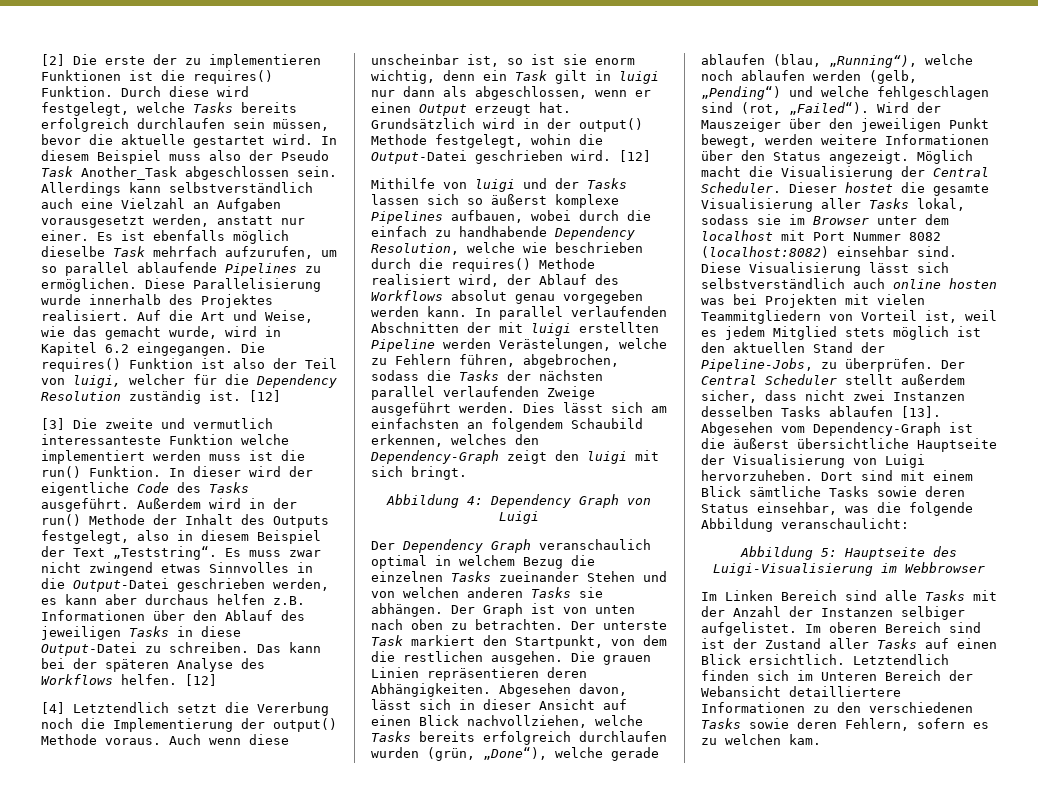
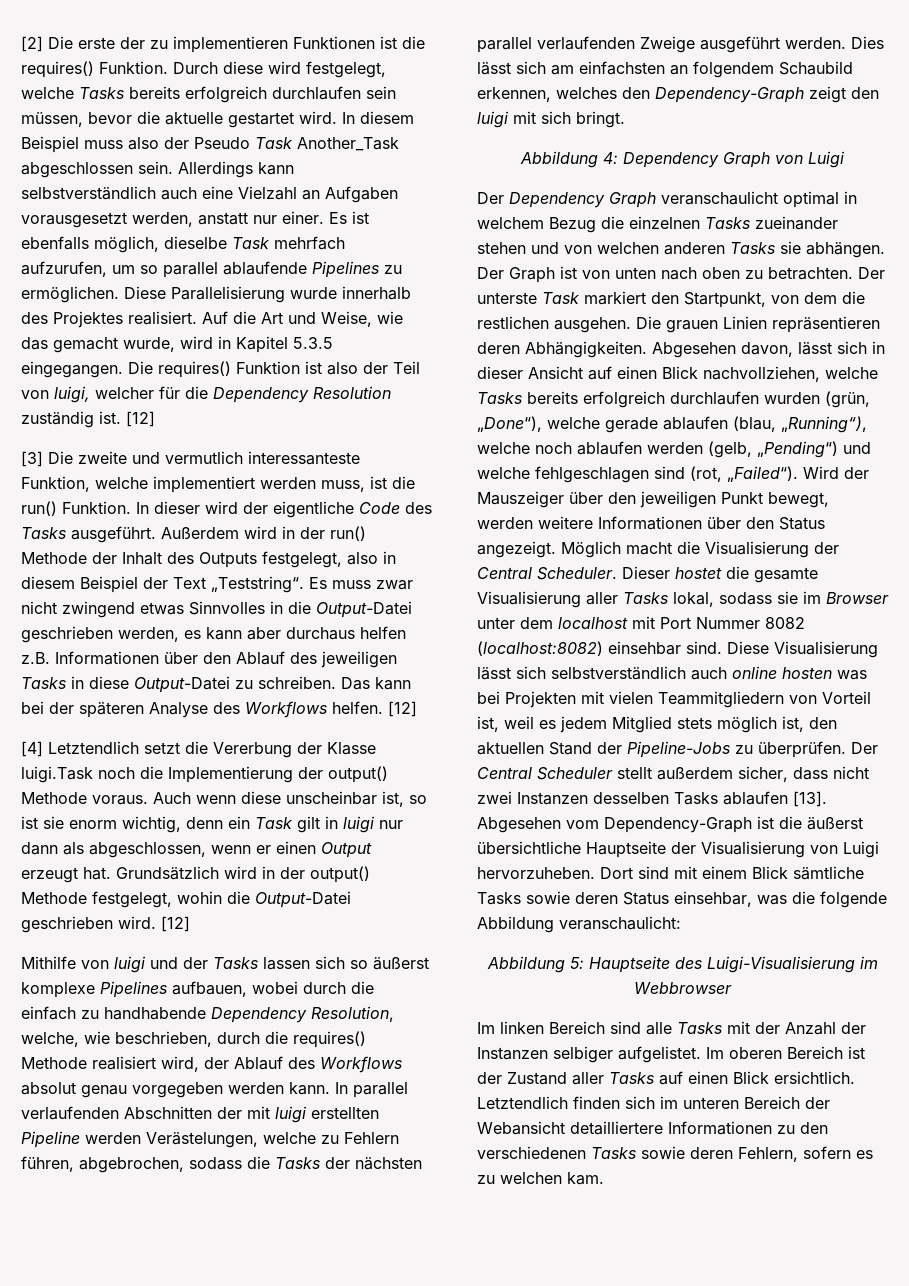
- Es ist ebenfalls möglich dieselbe Task mehrfach aufzurufen, um so parallel ablaufende Pipelines zu ermöglichen.
+ Es ist ebenfalls möglich, dieselbe Task mehrfach aufzurufen, um so parallel ablaufende Pipelines zu ermöglichen.
- Auf die Art und Weise, wie das gemacht wurde, wird in Kapitel 6.2 eingegangen.
+ Auf die Art und Weise, wie das gemacht wurde, wird in Kapitel 5.3.5 eingegangen.
- [3] Die zweite und vermutlich interessanteste Funktion welche implementiert werden muss ist die run() Funktion.
+ [3] Die zweite und vermutlich interessanteste Funktion, welche implementiert werden muss, ist die run() Funktion.
- [4] Letztendlich setzt die Vererbung noch die Implementierung der output() Methode voraus.
+ [4] Letztendlich setzt die Vererbung der Klasse luigi.Task noch die Implementierung der output() Methode voraus.
- Mithilfe von luigi und der Tasks lassen sich so äußerst komplexe Pipelines aufbauen, wobei durch die einfach zu handhabende Dependency Resolution, welche wie beschrieben durch die requires() Methode realisiert wird, der Ablauf des Workflows absolut genau vorgegeben werden kann.
+ Mithilfe von luigi und der Tasks lassen sich so äußerst komplexe Pipelines aufbauen, wobei durch die einfach zu handhabende Dependency Resolution, welche, wie beschrieben, durch die requires() Methode realisiert wird, der Ablauf des Workflows absolut genau vorgegeben werden kann.
- Der Dependency Graph veranschaulich optimal in welchem Bezug die einzelnen Tasks zueinander Stehen und von welchen anderen Tasks sie abhängen.
+ Der Dependency Graph veranschaulicht optimal in welchem Bezug die einzelnen Tasks zueinander stehen und von welchen anderen Tasks sie abhängen.
- Diese Visualisierung lässt sich selbstverständlich auch online hosten was bei Projekten mit vielen Teammitgliedern von Vorteil ist, weil es jedem Mitglied stets möglich ist den aktuellen Stand der Pipeline-Jobs, zu überprüfen.
+ Diese Visualisierung lässt sich selbstverständlich auch online hosten was bei Projekten mit vielen Teammitgliedern von Vorteil ist, weil es jedem Mitglied stets möglich ist, den aktuellen Stand der Pipeline-Jobs zu überprüfen.
- Im Linken Bereich sind alle Tasks mit der Anzahl der Instanzen selbiger aufgelistet.
+ Im linken Bereich sind alle Tasks mit der Anzahl der Instanzen selbiger aufgelistet.
- Im oberen Bereich sind ist der Zustand aller Tasks auf einen Blick ersichtlich.
+ Im oberen Bereich ist der Zustand aller Tasks auf einen Blick ersichtlich.
- Letztendlich finden sich im Unteren Bereich der Webansicht detailliertere Informationen zu den verschiedenen Tasks sowie deren Fehlern, sofern es zu welchen kam.
+ Letztendlich finden sich im unteren Bereich der Webansicht detailliertere Informationen zu den verschiedenen Tasks sowie deren Fehlern, sofern es zu welchen kam.

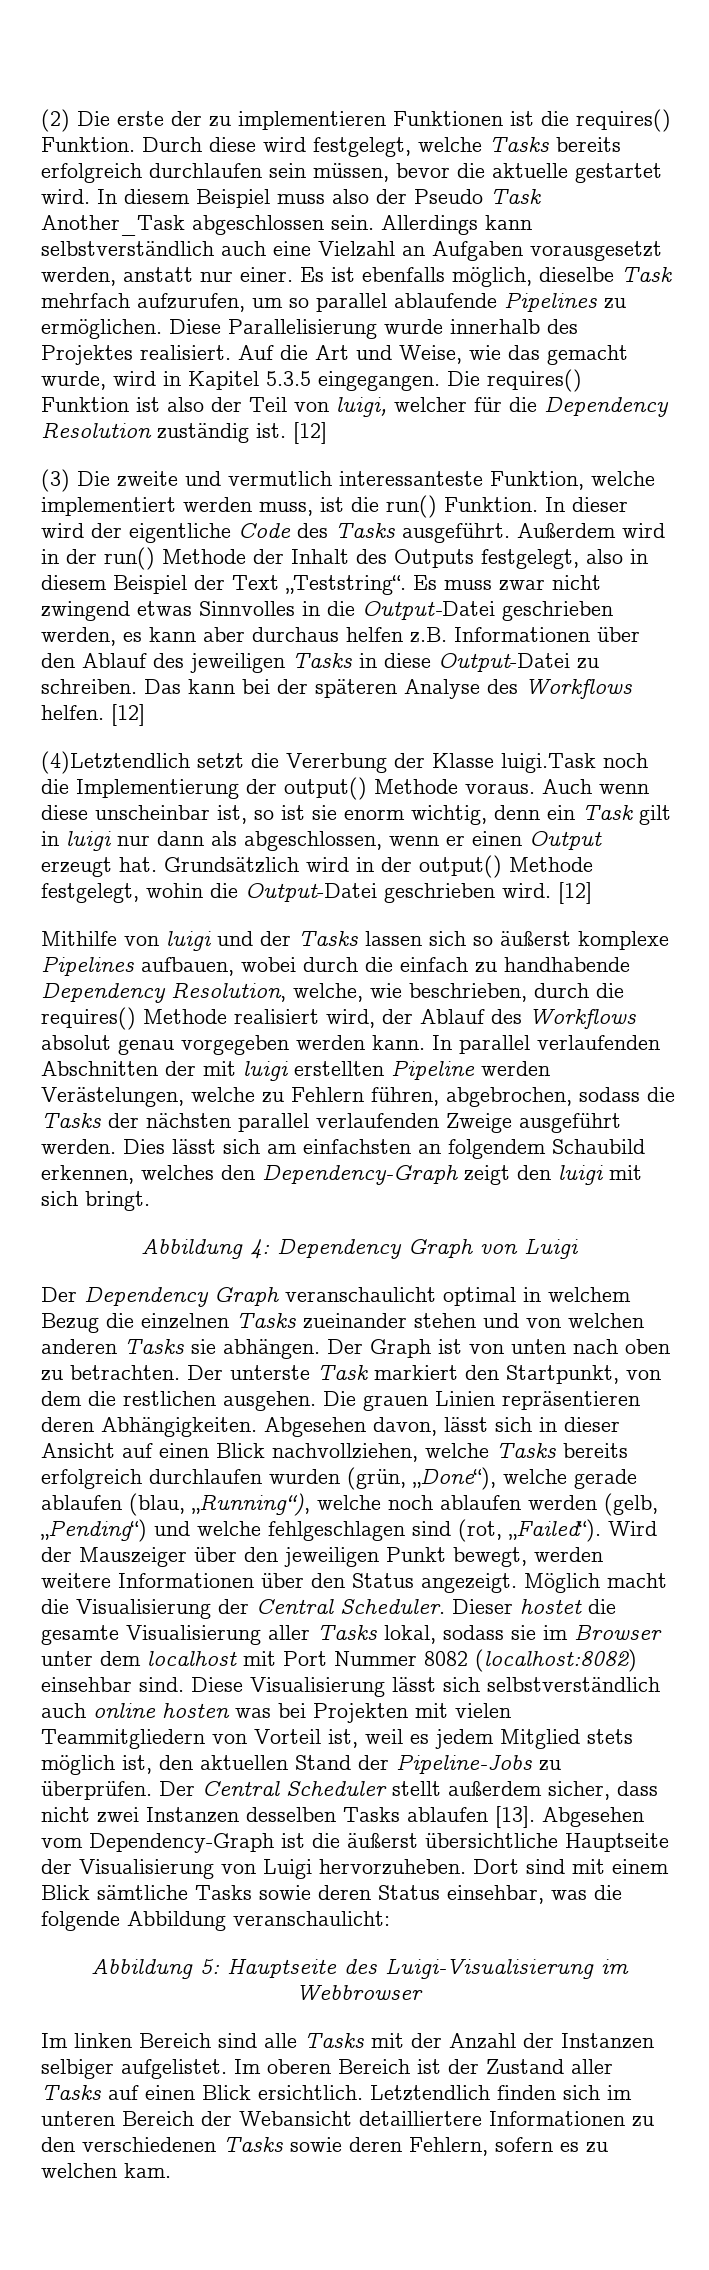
- [2] Die erste der zu implementieren Funktionen ist die requires() Funktion.
+ (2) Die erste der zu implementieren Funktionen ist die requires() Funktion.
- [3] Die zweite und vermutlich interessanteste Funktion, welche implementiert werden muss, ist die run() Funktion.
+ (3) Die zweite und vermutlich interessanteste Funktion, welche implementiert werden muss, ist die run() Funktion.
- [4] Letztendlich setzt die Vererbung der Klasse luigi.Task noch die Implementierung der output() Methode voraus.
+ (4)Letztendlich setzt die Vererbung der Klasse luigi.Task noch die Implementierung der output() Methode voraus.

